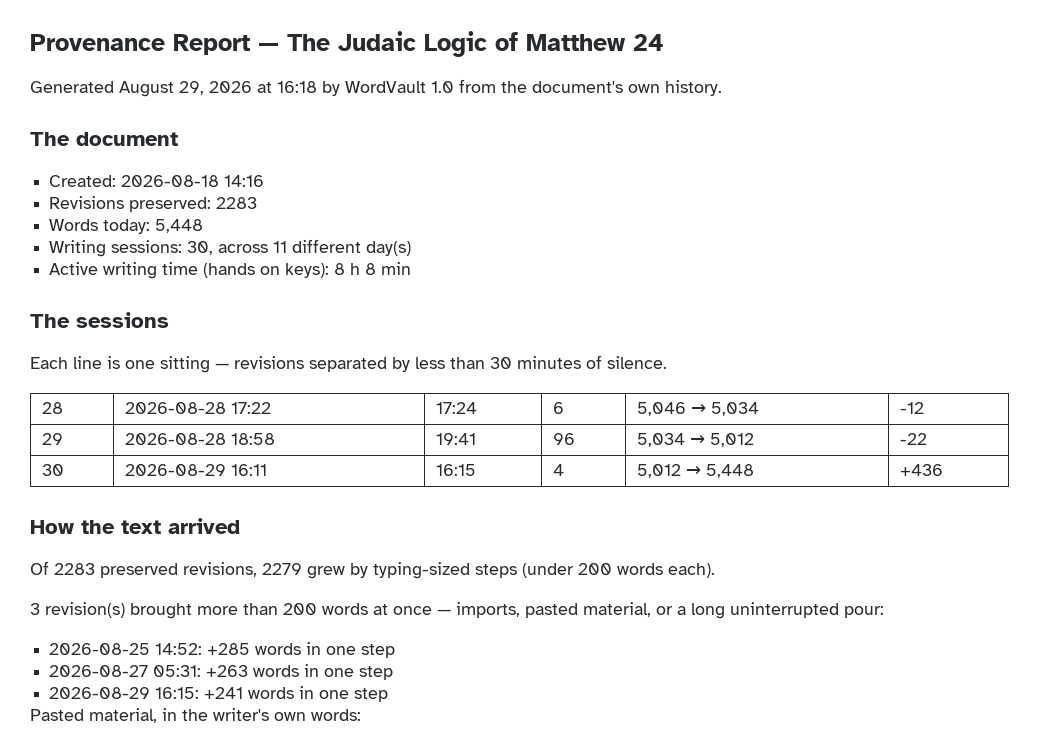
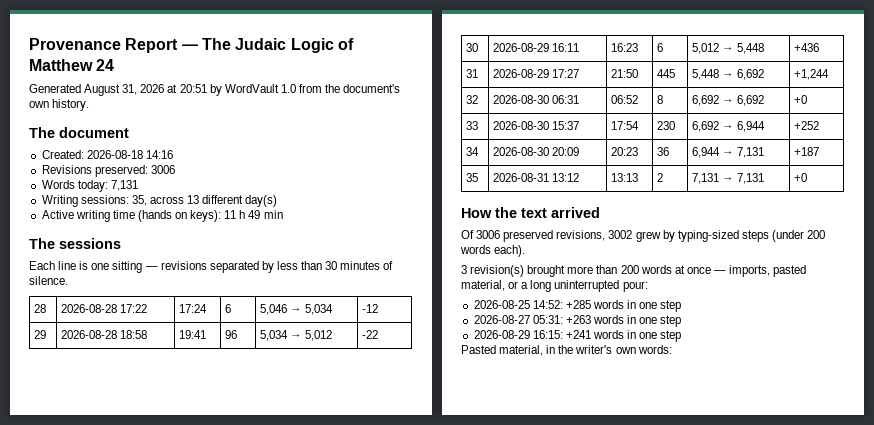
- Generated August 29, 2026 at 16:18 by WordVault 1.0 from the document's own history.
+ Generated August 31, 2026 at 20:51 by WordVault 1.0 from the document's own history.
- Revisions preserved: 2283
+ Revisions preserved: 3006
- Words today: 5,448
+ Words today: 7,131
- Writing sessions: 30, across 11 different day(s)
+ Writing sessions: 35, across 13 different day(s)
- Active writing time (hands on keys): 8 h 8 min
+ Active writing time (hands on keys): 11 h 49 min
- 30 | 2026-08-29 16:11 | 16:15 | 4 | 5,012 → 5,448 | +436
+ 30 | 2026-08-29 16:11 | 16:23 | 6 | 5,012 → 5,448 | +436
+ 31 | 2026-08-29 17:27 | 21:50 | 445 | 5,448 → 6,692 | +1,244
+ 32 | 2026-08-30 06:31 | 06:52 | 8 | 6,692 → 6,692 | +0
+ 33 | 2026-08-30 15:37 | 17:54 | 230 | 6,692 → 6,944 | +252
+ 34 | 2026-08-30 20:09 | 20:23 | 36 | 6,944 → 7,131 | +187
+ 35 | 2026-08-31 13:12 | 13:13 | 2 | 7,131 → 7,131 | +0
- Of 2283 preserved revisions, 2279 grew by typing-sized steps (under 200 words each).
+ Of 3006 preserved revisions, 3002 grew by typing-sized steps (under 200 words each).

